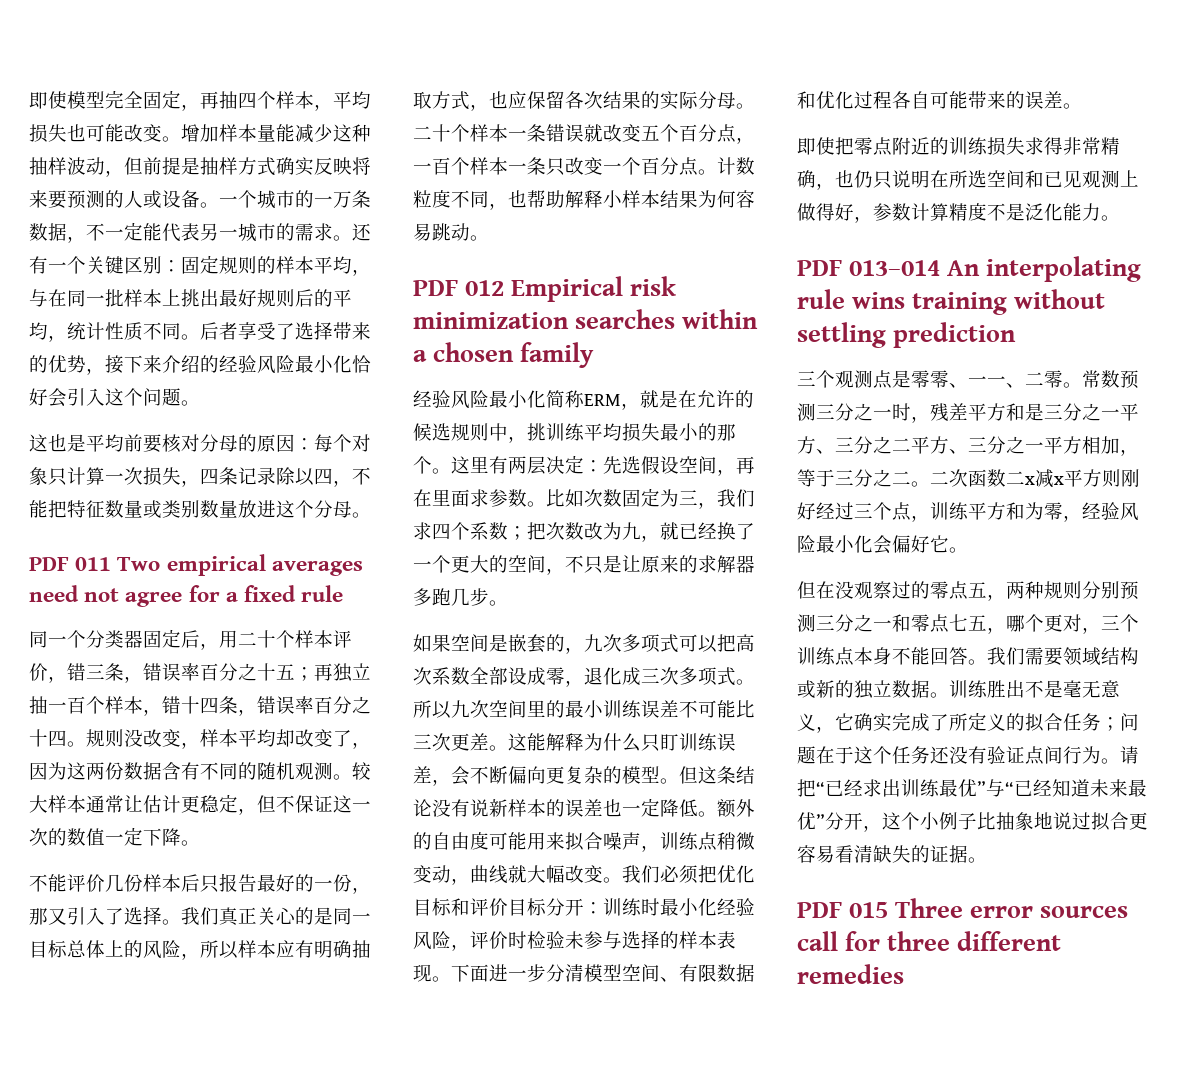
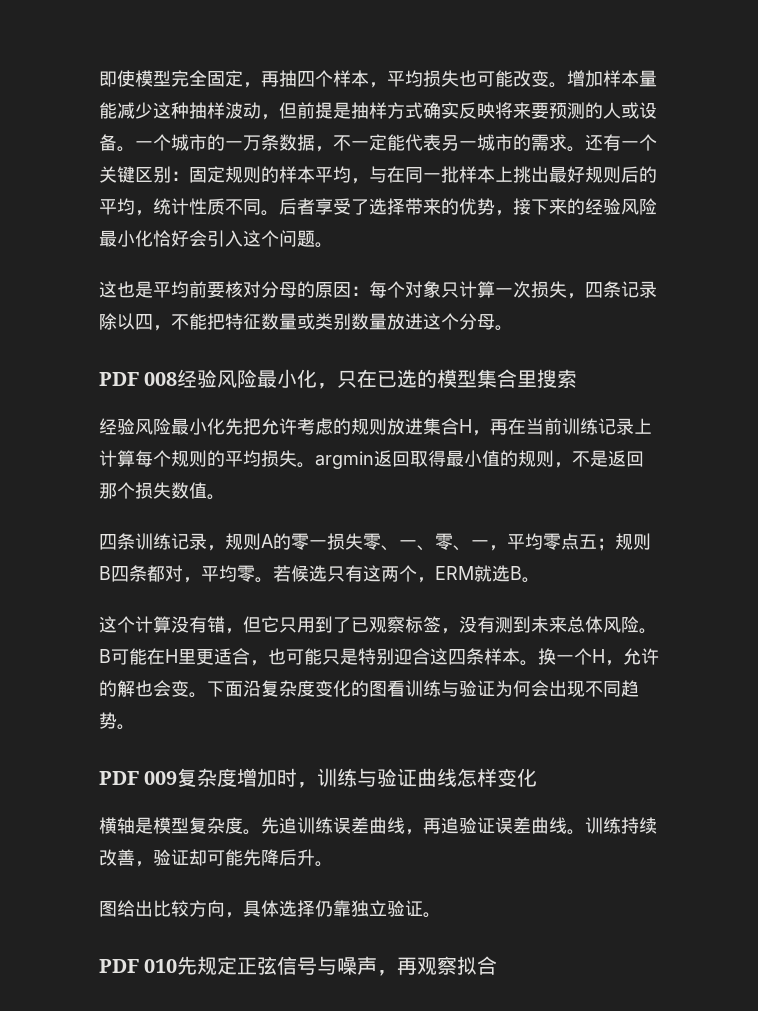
- 后者享受了选择带来的优势，接下来介绍的经验风险最小化恰好会引入这个问题。
+ 后者享受了选择带来的优势，接下来的经验风险最小化恰好会引入这个问题。
- PDF 011 Two empirical averages need not agree for a fixed rule
- 同一个分类器固定后，用二十个样本评价，错三条，错误率百分之十五；再独立抽一百个样本，错十四条，错误率百分之十四。规则没改变，样本平均却改变了，因为这两份数据含有不同的随机观测。较大样本通常让估计更稳定，但不保证这一次的数值一定下降。
- 不能评价几份样本后只报告最好的一份，那又引入了选择。我们真正关心的是同一目标总体上的风险，所以样本应有明确抽取方式，也应保留各次结果的实际分母。二十个样本一条错误就改变五个百分点，一百个样本一条只改变一个百分点。计数粒度不同，也帮助解释小样本结果为何容易跳动。
- PDF 012 Empirical risk minimization searches within a chosen family
- 经验风险最小化简称ERM，就是在允许的候选规则中，挑训练平均损失最小的那个。这里有两层决定：先选假设空间，再在里面求参数。比如次数固定为三，我们求四个系数；把次数改为九，就已经换了一个更大的空间，不只是让原来的求解器多跑几步。
- 如果空间是嵌套的，九次多项式可以把高次系数全部设成零，退化成三次多项式。所以九次空间里的最小训练误差不可能比三次更差。这能解释为什么只盯训练误差，会不断偏向更复杂的模型。但这条结论没有说新样本的误差也一定降低。额外的自由度可能用来拟合噪声，训练点稍微变动，曲线就大幅改变。我们必须把优化目标和评价目标分开：训练时最小化经验风险，评价时检验未参与选择的样本表现。下面进一步分清模型空间、有限数据和优化过程各自可能带来的误差。
- 即使把零点附近的训练损失求得非常精确，也仍只说明在所选空间和已见观测上做得好，参数计算精度不是泛化能力。
- PDF 013–014 An interpolating rule wins training without settling prediction
- 三个观测点是零零、一一、二零。常数预测三分之一时，残差平方和是三分之一平方、三分之二平方、三分之一平方相加，等于三分之二。二次函数二x减x平方则刚好经过三个点，训练平方和为零，经验风险最小化会偏好它。
- 但在没观察过的零点五，两种规则分别预测三分之一和零点七五，哪个更对，三个训练点本身不能回答。我们需要领域结构或新的独立数据。训练胜出不是毫无意义，它确实完成了所定义的拟合任务；问题在于这个任务还没有验证点间行为。请把“已经求出训练最优”与“已经知道未来最优”分开，这个小例子比抽象地说过拟合更容易看清缺失的证据。
- PDF 015 Three error sources call for three different remedies
+ PDF 008经验风险最小化，只在已选的模型集合里搜索
+ 经验风险最小化先把允许考虑的规则放进集合H，再在当前训练记录上计算每个规则的平均损失。argmin返回取得最小值的规则，不是返回那个损失数值。
+ 四条训练记录，规则A的零一损失零、一、零、一，平均零点五；规则B四条都对，平均零。若候选只有这两个，ERM就选B。
+ 这个计算没有错，但它只用到了已观察标签，没有测到未来总体风险。B可能在H里更适合，也可能只是特别迎合这四条样本。换一个H，允许的解也会变。下面沿复杂度变化的图看训练与验证为何会出现不同趋势。
+ PDF 009复杂度增加时，训练与验证曲线怎样变化
+ 横轴是模型复杂度。先追训练误差曲线，再追验证误差曲线。训练持续改善，验证却可能先降后升。
+ 图给出比较方向，具体选择仍靠独立验证。
+ PDF 010先规定正弦信号与噪声，再观察拟合

